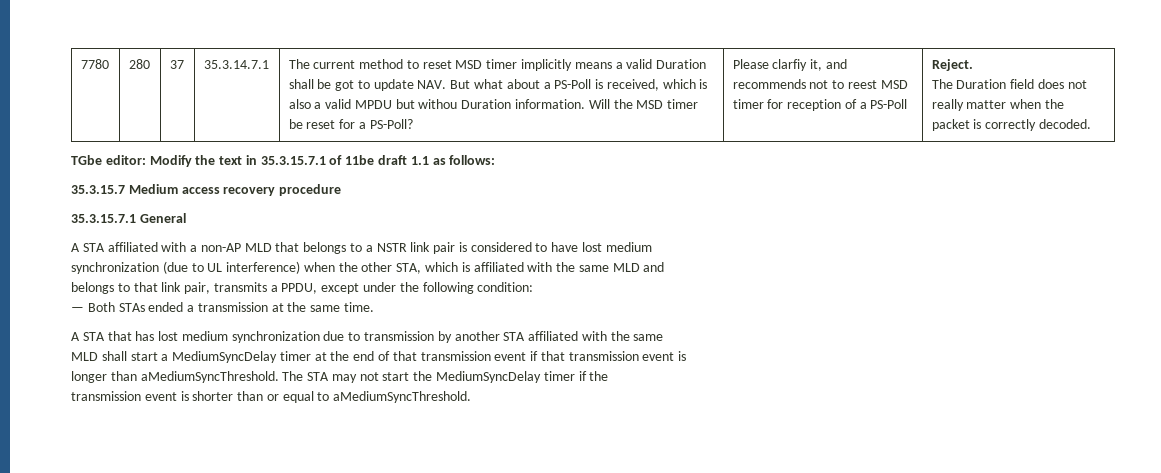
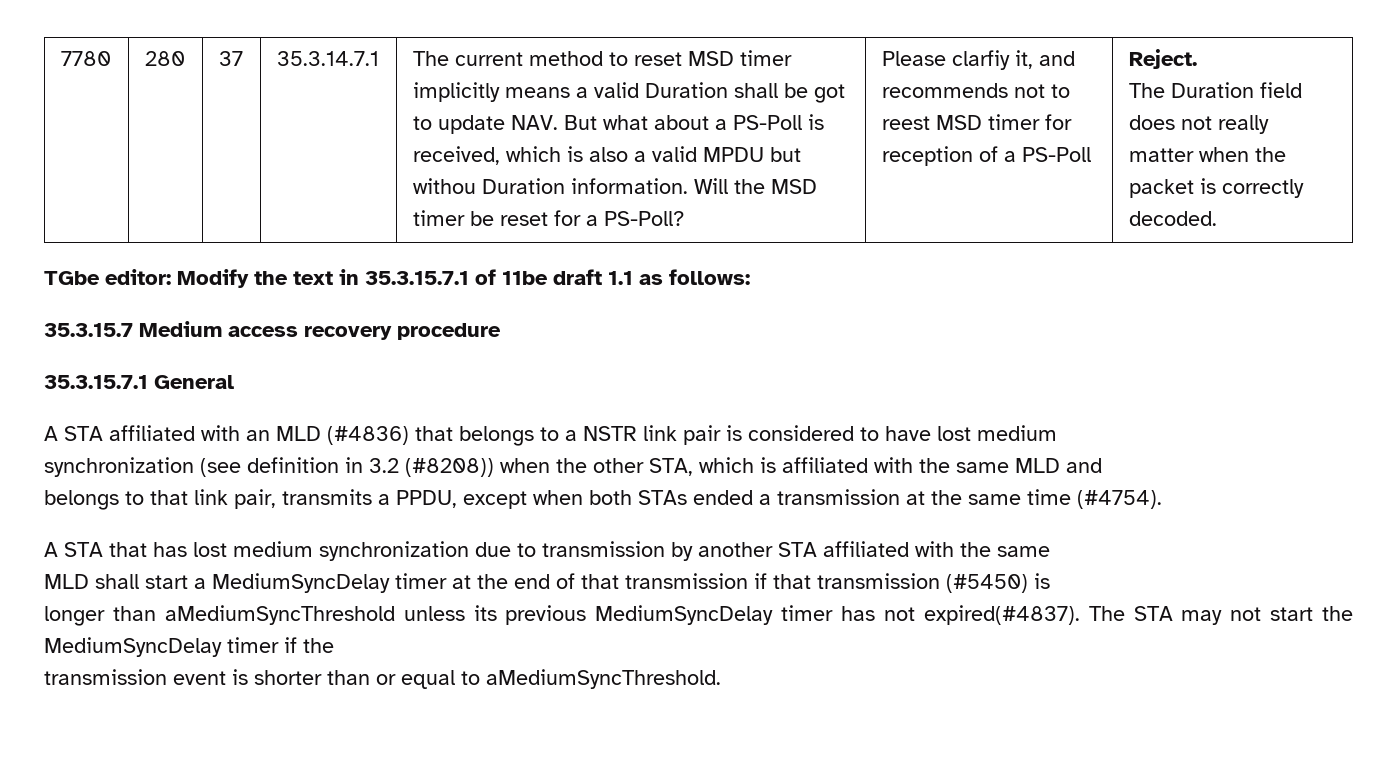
- A STA affiliated with a non-AP MLD that belongs to a NSTR link pair is considered to have lost medium
+ A STA affiliated with an MLD (#4836) that belongs to a NSTR link pair is considered to have lost medium
- synchronization (due to UL interference) when the other STA, which is affiliated with the same MLD and
+ synchronization (see definition in 3.2 (#8208)) when the other STA, which is affiliated with the same MLD and
- belongs to that link pair, transmits a PPDU, except under the following condition:
- — Both STAs ended a transmission at the same time.
+ belongs to that link pair, transmits a PPDU, except when both STAs ended a transmission at the same time (#4754).
- MLD shall start a MediumSyncDelay timer at the end of that transmission event if that transmission event is
+ MLD shall start a MediumSyncDelay timer at the end of that transmission if that transmission (#5450) is
- longer than aMediumSyncThreshold.
+ longer than aMediumSyncThreshold unless its previous MediumSyncDelay timer has not expired(#4837).

